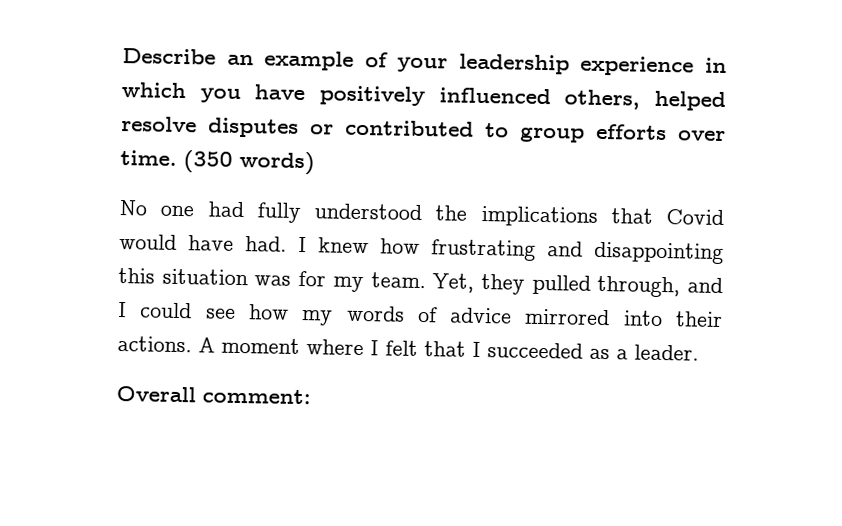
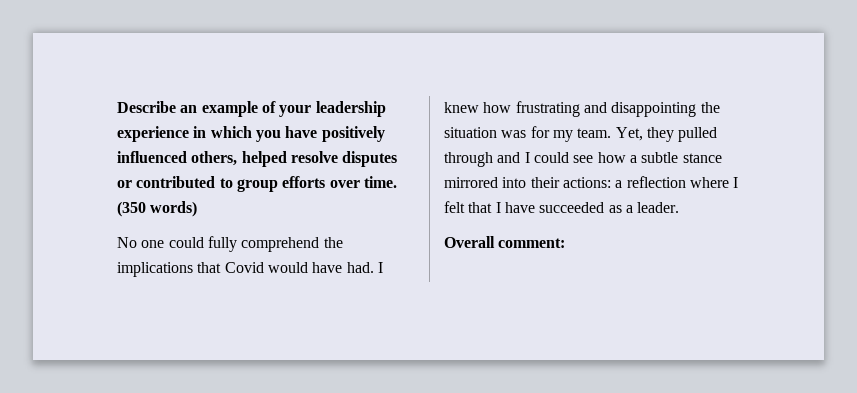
- No one had fully understood the implications that Covid would have had.
+ No one could fully comprehend the implications that Covid would have had.
- I knew how frustrating and disappointing this situation was for my team.
+ I knew how frustrating and disappointing the situation was for my team.
- Yet, they pulled through, and I could see how my words of advice mirrored into their actions. A moment where I felt that I succeeded as a leader.
+ Yet, they pulled through and I could see how a subtle stance mirrored into their actions: a reflection where I felt that I have succeeded as a leader.

